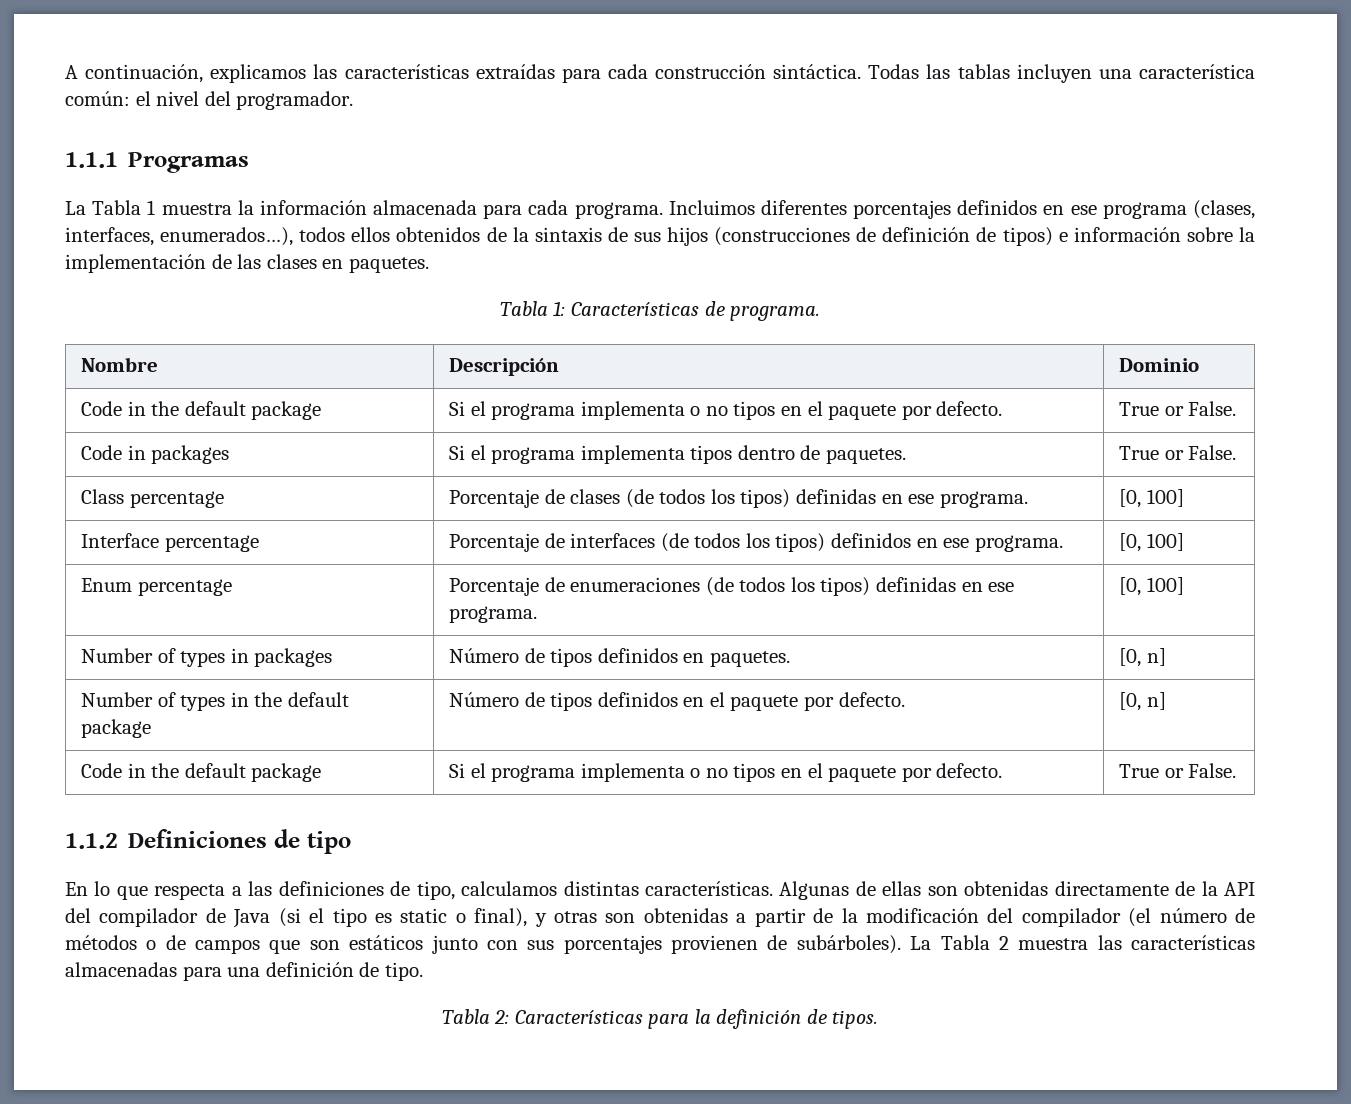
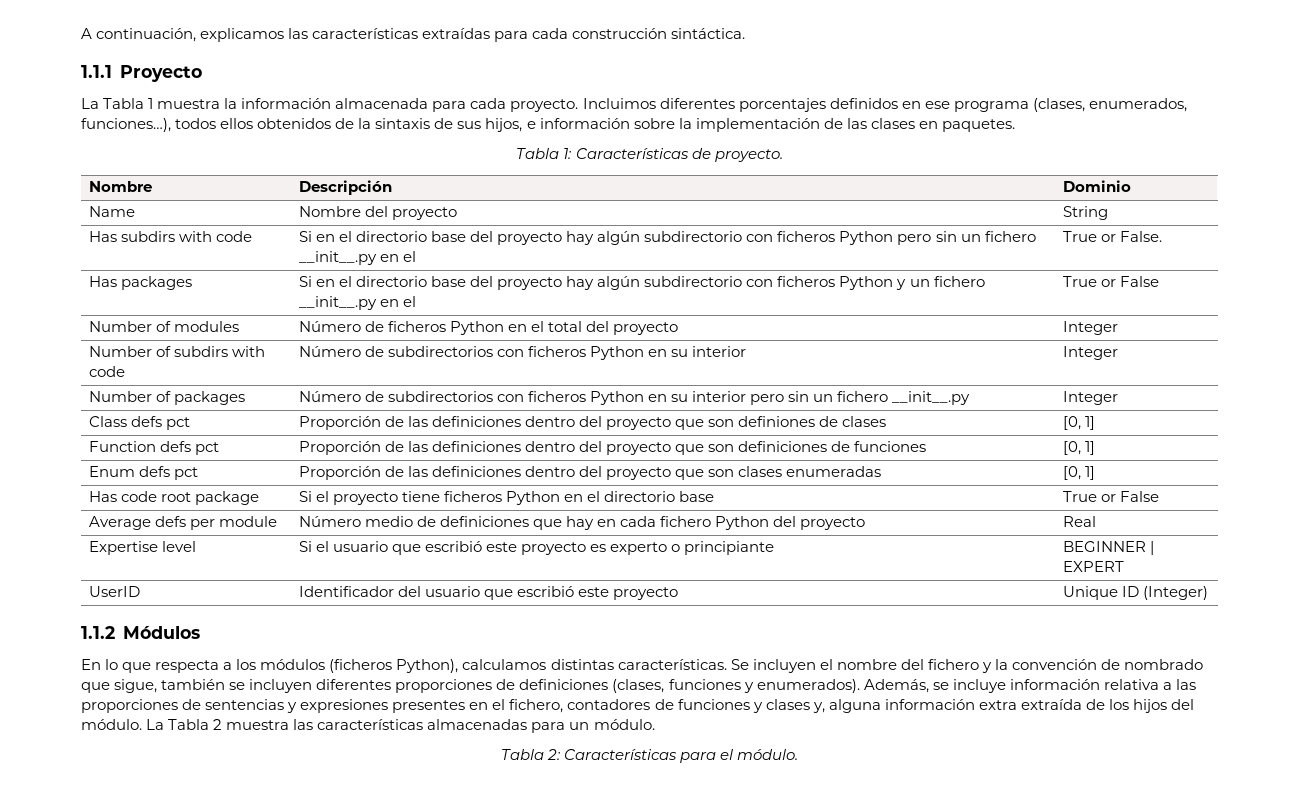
- Todas las tablas incluyen una característica común: el nivel del programador.
- 1.1.1 Programas
+ 1.1.1 Proyecto
- La Tabla 1 muestra la información almacenada para cada programa.
+ La Tabla 1 muestra la información almacenada para cada proyecto.
- Incluimos diferentes porcentajes definidos en ese programa (clases, interfaces, enumerados…), todos ellos obtenidos de la sintaxis de sus hijos (construcciones de definición de tipos) e información sobre la implementación de las clases en paquetes.
+ Incluimos diferentes porcentajes definidos en ese programa (clases, enumerados, funciones…), todos ellos obtenidos de la sintaxis de sus hijos, e información sobre la implementación de las clases en paquetes.
- Tabla 1: Características de programa.
+ Tabla 1: Características de proyecto.
  Nombre | Descripción | Dominio
- Code in the default package | Si el programa implementa o no tipos en el paquete por defecto. | True or False.
- Code in packages | Si el programa implementa tipos dentro de paquetes. | True or False.
- Class percentage | Porcentaje de clases (de todos los tipos) definidas en ese programa. | [0, 100]
- Interface percentage | Porcentaje de interfaces (de todos los tipos) definidos en ese programa. | [0, 100]
- Enum percentage | Porcentaje de enumeraciones (de todos los tipos) definidas en ese programa. | [0, 100]
- Number of types in packages | Número de tipos definidos en paquetes. | [0, n]
- Number of types in the default package | Número de tipos definidos en el paquete por defecto. | [0, n]
- Code in the default package | Si el programa implementa o no tipos en el paquete por defecto. | True or False.
- 1.1.2 Definiciones de tipo
+ Name | Nombre del proyecto | String
+ Has subdirs with code | Si en el directorio base del proyecto hay algún subdirectorio con ficheros Python pero sin un fichero __init__.py en el | True or False.
+ Has packages | Si en el directorio base del proyecto hay algún subdirectorio con ficheros Python y un fichero __init__.py en el | True or False
+ Number of modules | Número de ficheros Python en el total del proyecto | Integer
+ Number of subdirs with code | Número de subdirectorios con ficheros Python en su interior | Integer
+ Number of packages | Número de subdirectorios con ficheros Python en su interior pero sin un fichero __init__.py | Integer
+ Class defs pct | Proporción de las definiciones dentro del proyecto que son definiones de clases | [0, 1]
+ Function defs pct | Proporción de las definiciones dentro del proyecto que son definiciones de funciones | [0, 1]
+ Enum defs pct | Proporción de las definiciones dentro del proyecto que son clases enumeradas | [0, 1]
+ Has code root package | Si el proyecto tiene ficheros Python en el directorio base | True or False
+ Average defs per module | Número medio de definiciones que hay en cada fichero Python del proyecto | Real
+ Expertise level | Si el usuario que escribió este proyecto es experto o principiante | BEGINNER | EXPERT
+ UserID | Identificador del usuario que escribió este proyecto | Unique ID (Integer)
+ 1.1.2 Módulos
- En lo que respecta a las definiciones de tipo, calculamos distintas características. Algunas de ellas son obtenidas directamente de la API del compilador de Java (si el tipo es static o final), y otras son obtenidas a partir de la modificación del compilador (el número de métodos o de campos que son estáticos junto con sus porcentajes provienen de subárboles).
+ En lo que respecta a los módulos (ficheros Python), calculamos distintas características. Se incluyen el nombre del fichero y la convención de nombrado que sigue, también se incluyen diferentes proporciones de definiciones (clases, funciones y enumerados). Además, se incluye información relativa a las proporciones de sentencias y expresiones presentes en el fichero, contadores de funciones y clases y, alguna información extra extraída de los hijos del módulo.
- La Tabla 2 muestra las características almacenadas para una definición de tipo.
+ La Tabla 2 muestra las características almacenadas para un módulo.
- Tabla 2: Características para la definición de tipos.
+ Tabla 2: Características para el módulo.

